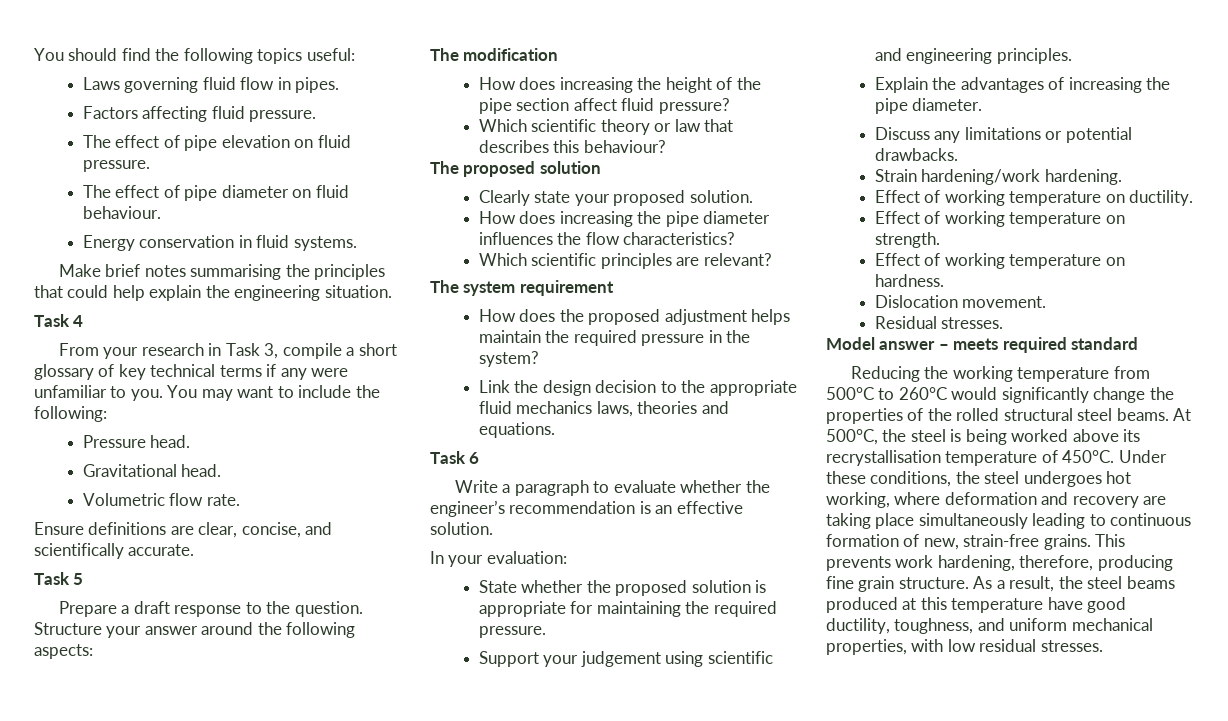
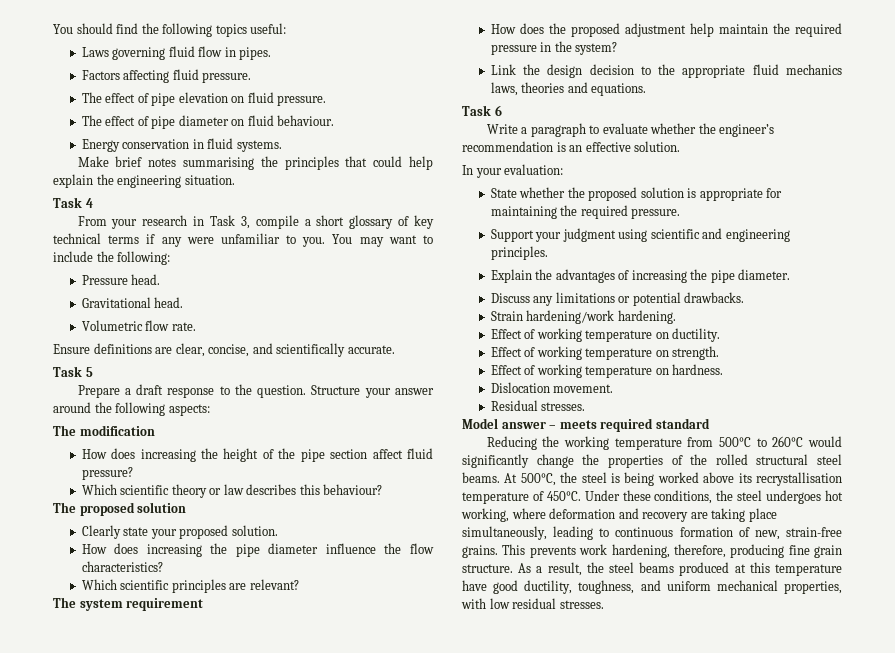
- Which scientific theory or law that describes this behaviour?
+ Which scientific theory or law describes this behaviour?
- How does increasing the pipe diameter influences the flow characteristics?
+ How does increasing the pipe diameter influence the flow characteristics?
- How does the proposed adjustment helps maintain the required pressure in the system?
+ How does the proposed adjustment help maintain the required pressure in the system?
- Support your judgement using scientific and engineering principles.
+ Support your judgment using scientific and engineering principles.
- Under these conditions, the steel undergoes hot working, where deformation and recovery are taking place simultaneously leading to continuous formation of new, strain-free grains.
+ Under these conditions, the steel undergoes hot working, where deformation and recovery are taking place simultaneously, leading to continuous formation of new, strain-free grains.

